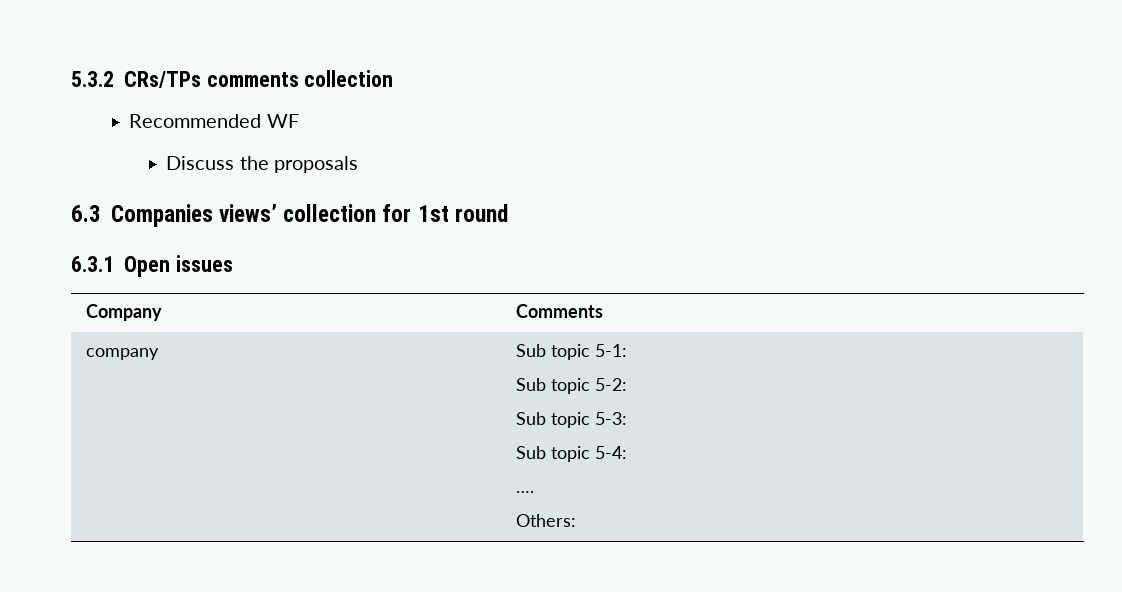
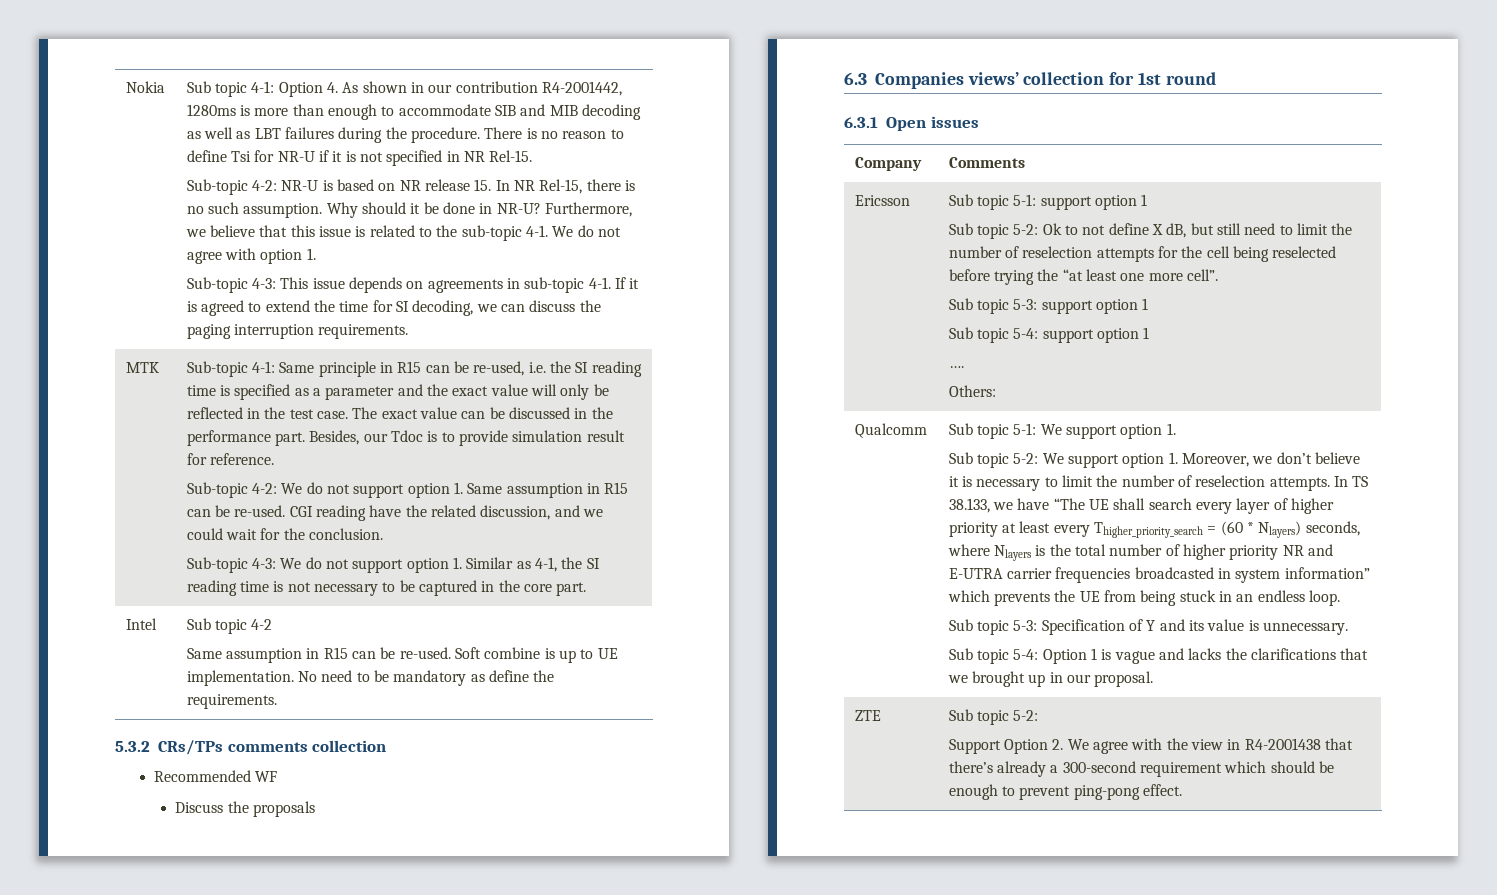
+ Nokia | Sub topic 4-1: Option 4. As shown in our contribution R4-2001442, 1280ms is more than enough to accommodate SIB and MIB decoding as well as LBT failures during the procedure. There is no reason to define Tsi for NR-U if it is not specified in NR Rel-15.
+ Sub-topic 4-2: NR-U is based on NR release 15. In NR Rel-15, there is no such assumption. Why should it be done in NR-U? Furthermore, we believe that this issue is related to the sub-topic 4-1. We do not agree with option 1.
+ Sub-topic 4-3: This issue depends on agreements in sub-topic 4-1. If it is agreed to extend the time for SI decoding, we can discuss the paging interruption requirements.
+ MTK | Sub-topic 4-1: Same principle in R15 can be re-used, i.e. the SI reading time is specified as a parameter and the exact value will only be reflected in the test case. The exact value can be discussed in the performance part. Besides, our Tdoc is to provide simulation result for reference.
+ Sub-topic 4-2: We do not support option 1. Same assumption in R15 can be re-used. CGI reading have the related discussion, and we could wait for the conclusion.
+ Sub-topic 4-3: We do not support option 1. Similar as 4-1, the SI reading time is not necessary to be captured in the core part.
+ Intel | Sub topic 4-2
+ Same assumption in R15 can be re-used. Soft combine is up to UE implementation. No need to be mandatory as define the requirements.
- company | Sub topic 5-1:
- Sub topic 5-2:
- Sub topic 5-3:
- Sub topic 5-4:
+ Ericsson | Sub topic 5-1: support option 1
+ Sub topic 5-2: Ok to not define X dB, but still need to limit the number of reselection attempts for the cell being reselected before trying the “at least one more cell”.
+ Sub topic 5-3: support option 1
+ Sub topic 5-4: support option 1
+ Qualcomm | Sub topic 5-1: We support option 1.
+ Sub topic 5-2: We support option 1. Moreover, we don’t believe it is necessary to limit the number of reselection attempts. In TS 38.133, we have “The UE shall search every layer of higher priority at least every Thigher_priority_search = (60 * Nlayers) seconds, where Nlayers is the total number of higher priority NR and E-UTRA carrier frequencies broadcasted in system information” which prevents the UE from being stuck in an endless loop.
+ Sub topic 5-3: Specification of Y and its value is unnecessary.
+ Sub topic 5-4: Option 1 is vague and lacks the clarifications that we brought up in our proposal.
+ ZTE | Sub topic 5-2:
+ Support Option 2. We agree with the view in R4-2001438 that there’s already a 300-second requirement which should be enough to prevent ping-pong effect.

